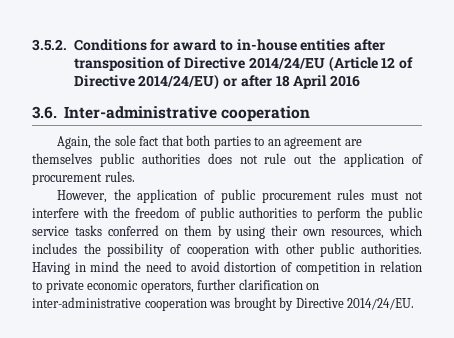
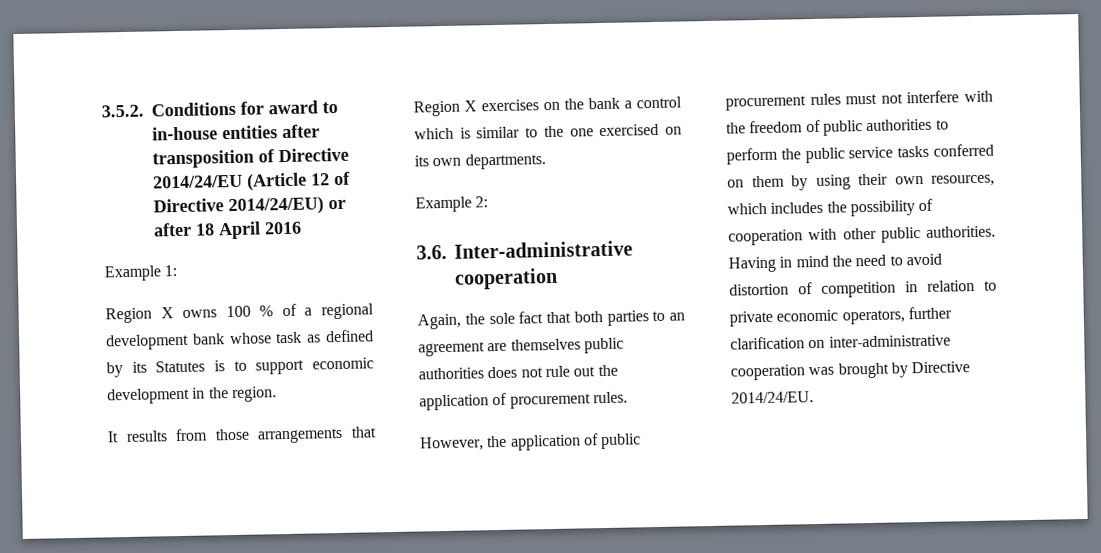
+ Example 1:
+ Region X owns 100 % of a regional development bank whose task as defined by its Statutes is to support economic development in the region.
+ It results from those arrangements that Region X exercises on the bank a control which is similar to the one exercised on its own departments.
+ Example 2:

